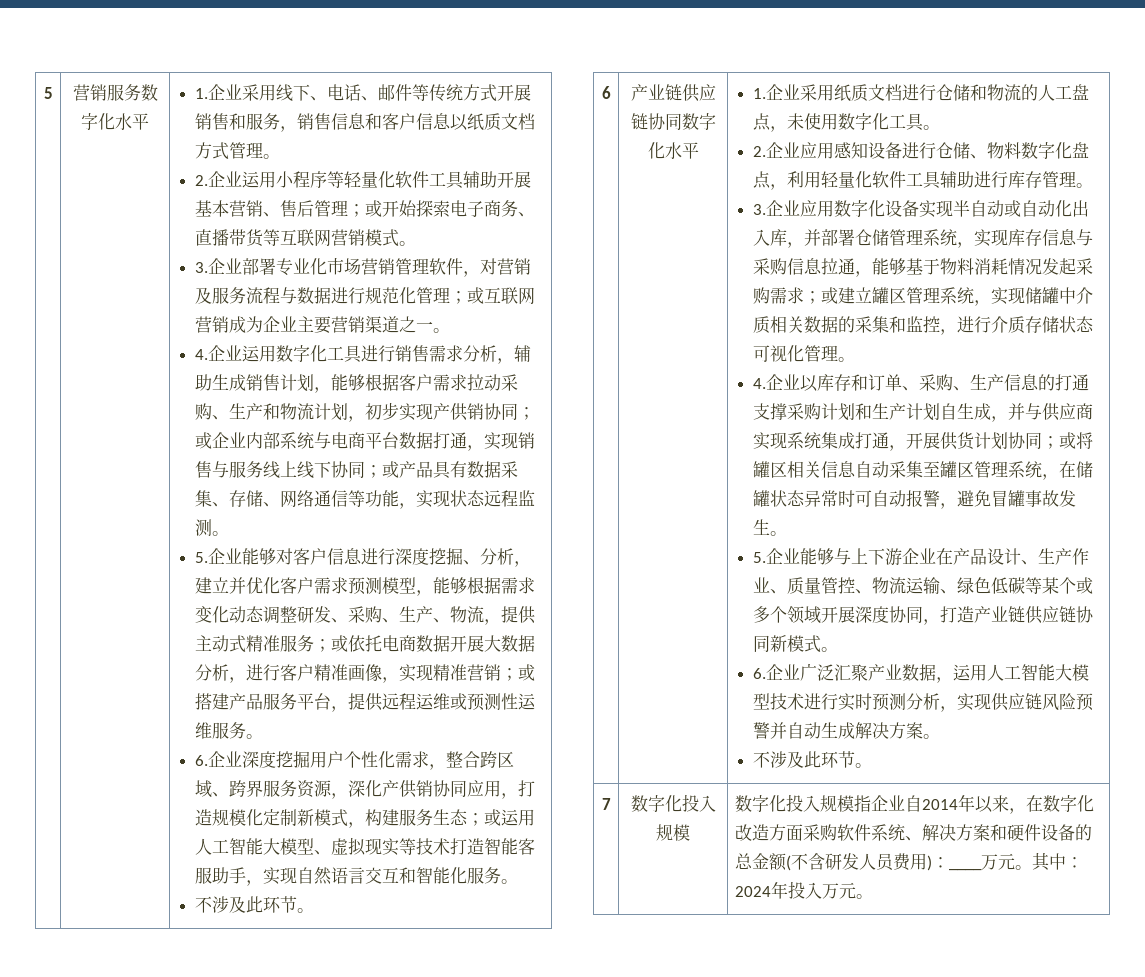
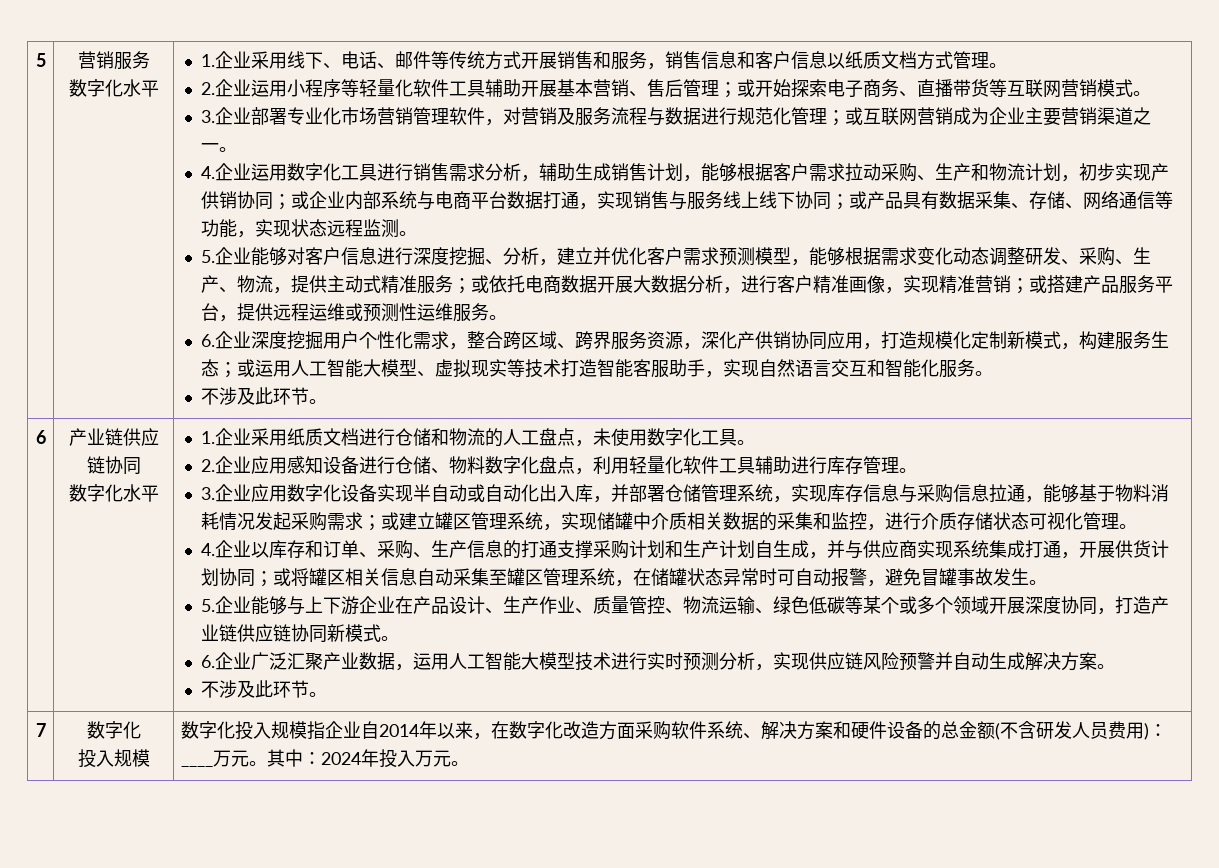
- 营销服务数字化水平
+ 营销服务
+ 数字化水平
- 6 | 产业链供应链协同数字化水平
+ 6 | 产业链供应链协同
+ 数字化水平
- 7 | 数字化投入规模
+ 7 | 数字化
+ 投入规模

